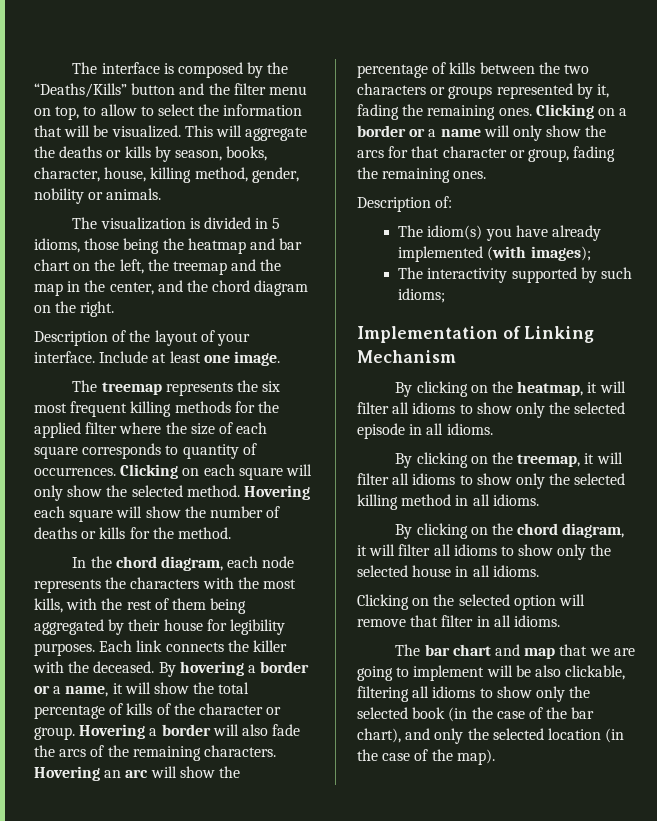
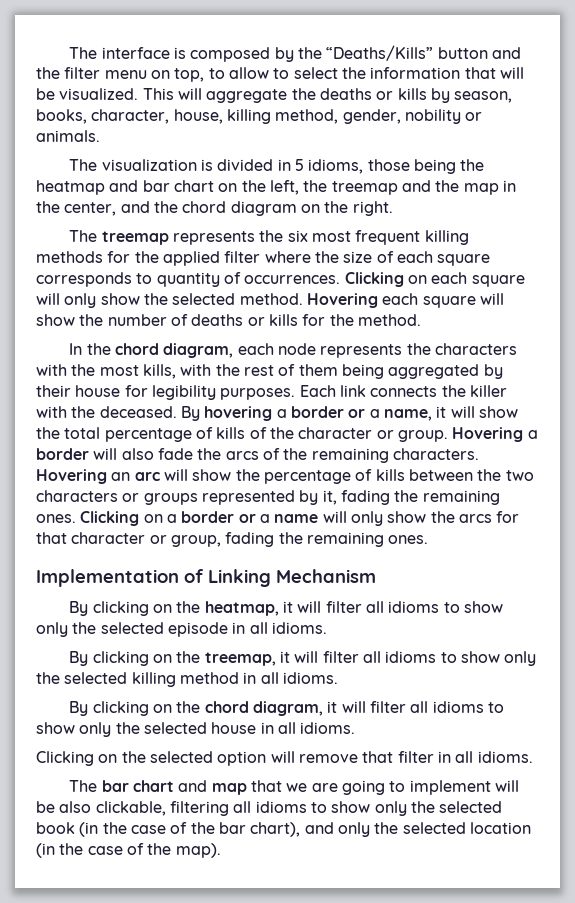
- Description of the layout of your interface. Include at least one image.
- Description of:
- The idiom(s) you have already implemented (with images);
- The interactivity supported by such idioms;

